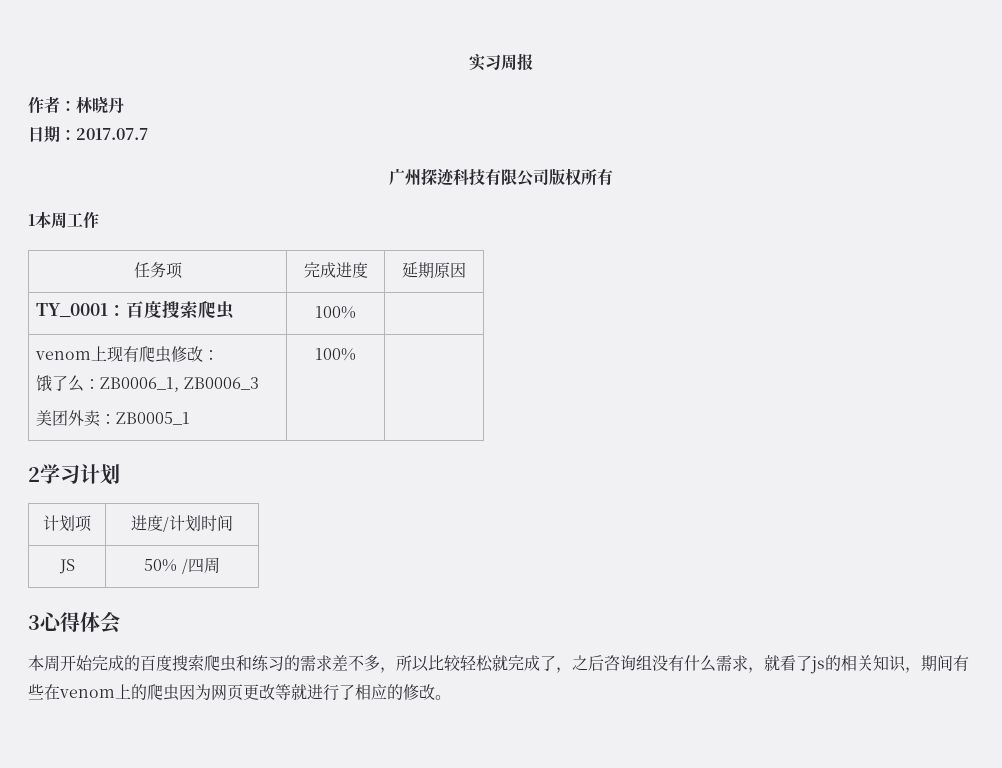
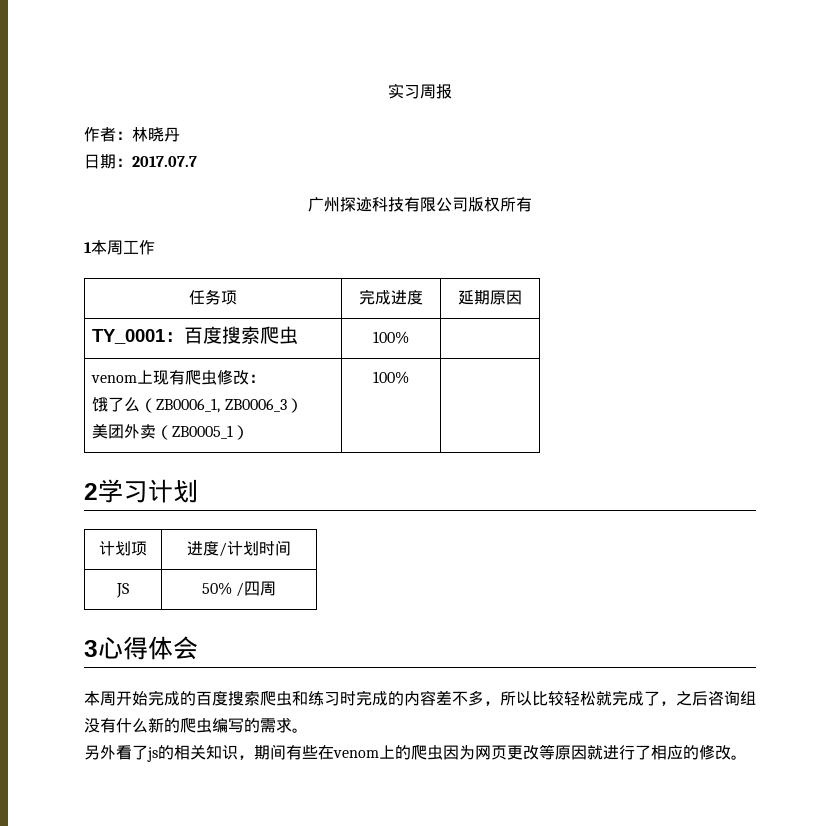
  venom上现有爬虫修改：
- 饿了么：ZB0006_1, ZB0006_3
- 美团外卖：ZB0005_1 | 100% |
+ 饿了么（ZB0006_1, ZB0006_3）
+ 美团外卖（ZB0005_1） | 100% |
- 本周开始完成的百度搜索爬虫和练习的需求差不多，所以比较轻松就完成了，之后咨询组没有什么需求，就看了js的相关知识，期间有些在venom上的爬虫因为网页更改等就进行了相应的修改。
+ 本周开始完成的百度搜索爬虫和练习时完成的内容差不多，所以比较轻松就完成了，之后咨询组没有什么新的爬虫编写的需求。
+ 另外看了js的相关知识，期间有些在venom上的爬虫因为网页更改等原因就进行了相应的修改。

